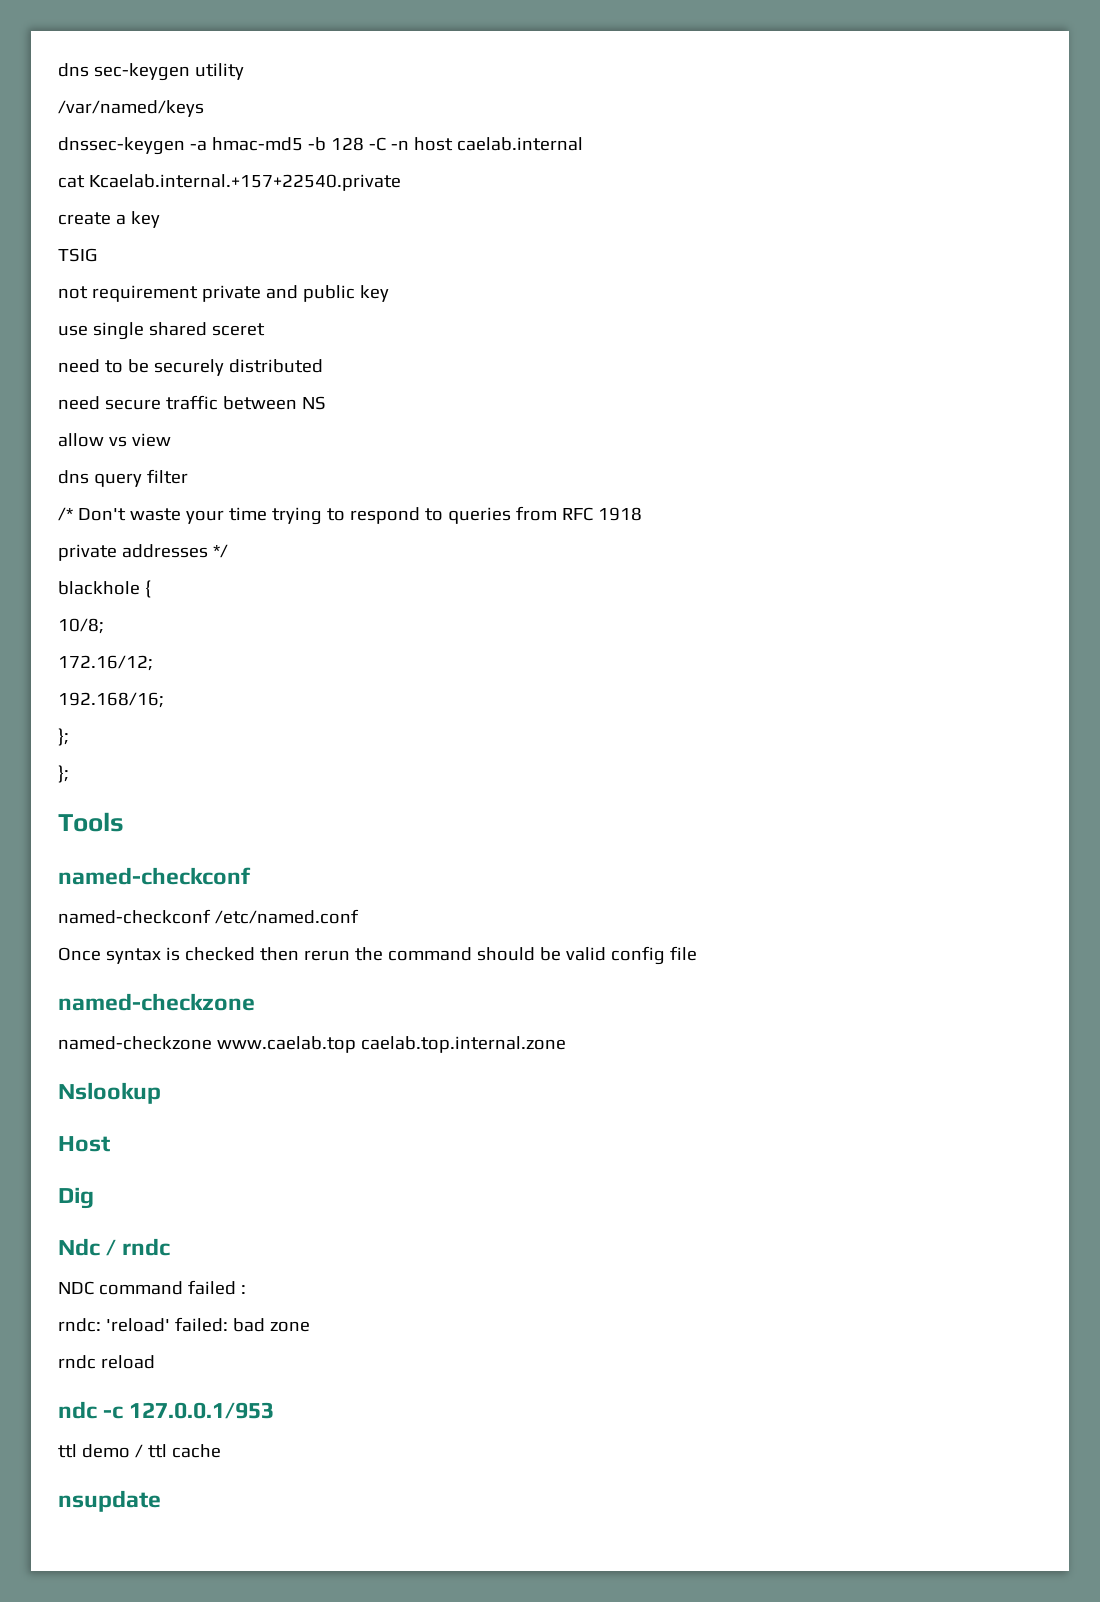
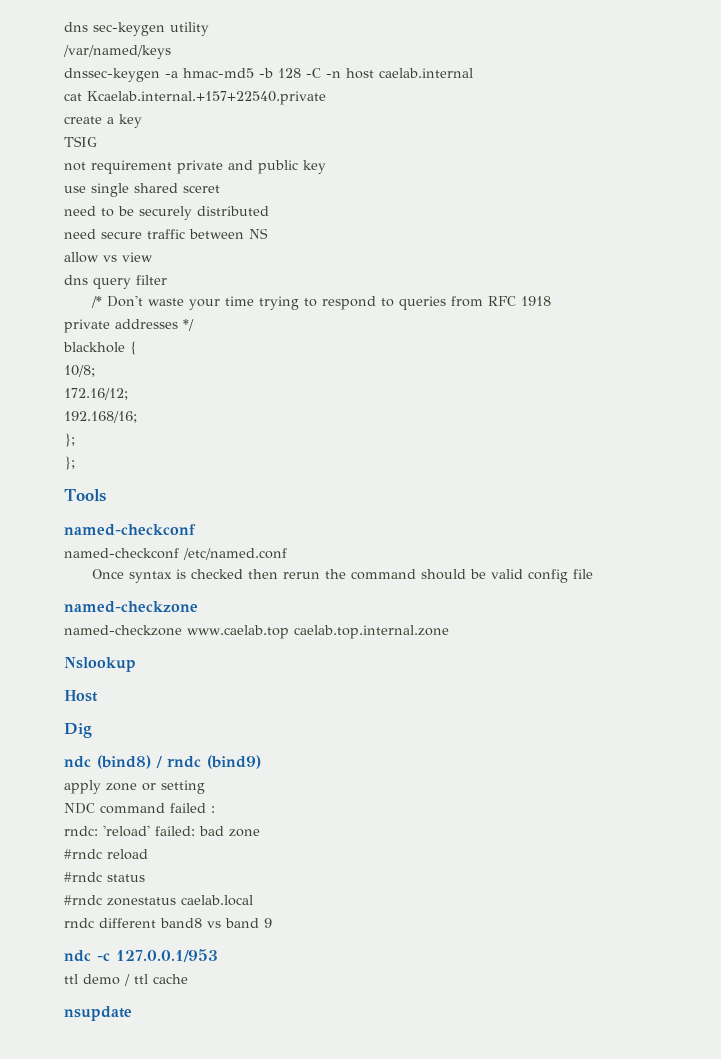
- Ndc / rndc
+ ndc (bind8) / rndc (bind9)
+ apply zone or setting
- rndc reload
+ #rndc reload
+ #rndc status
+ #rndc zonestatus caelab.local
+ rndc different band8 vs band 9

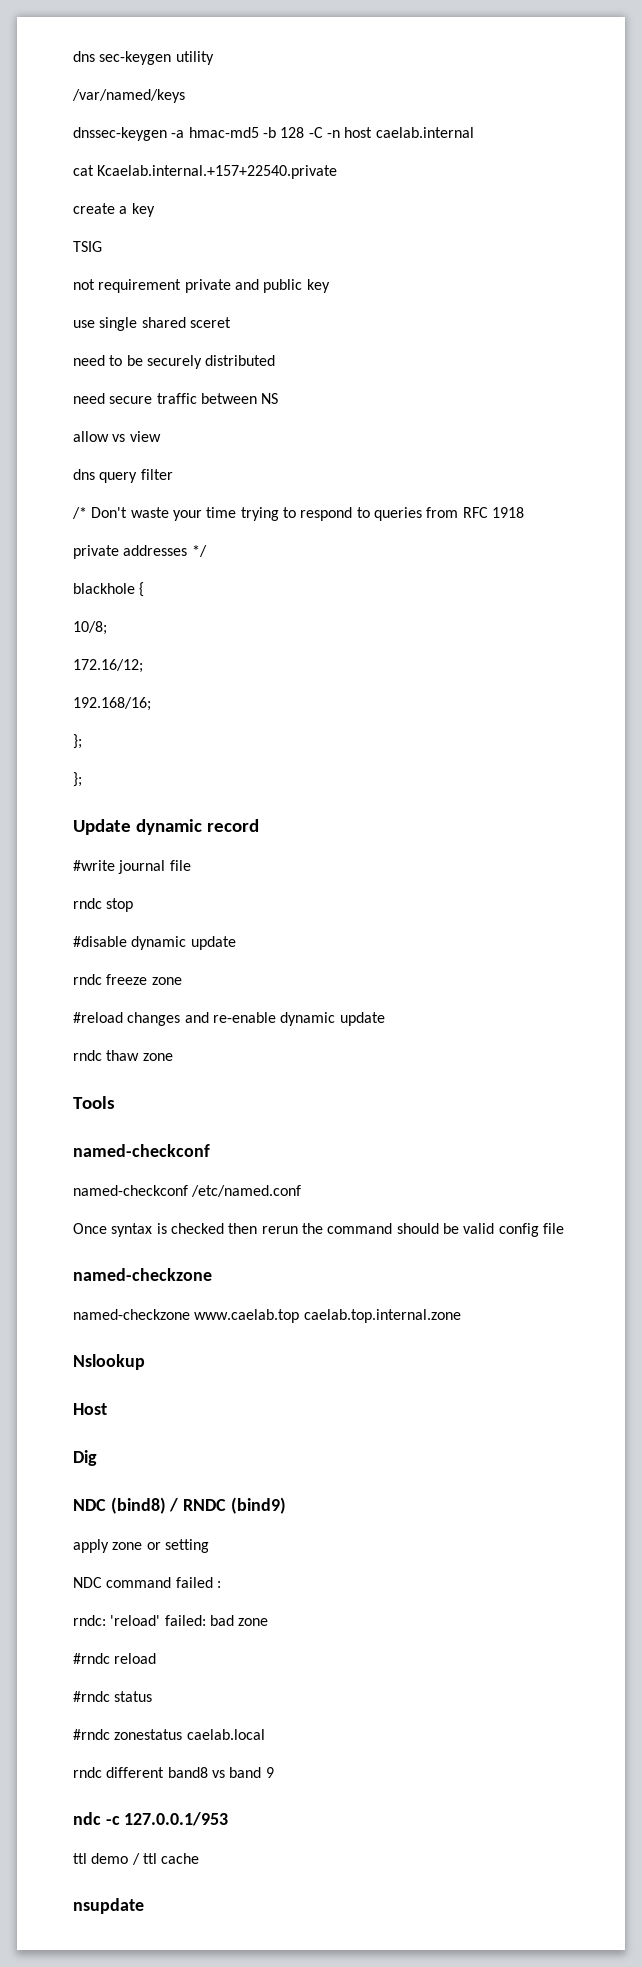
+ Update dynamic record
+ #write journal file
+ rndc stop
+ #disable dynamic update
+ rndc freeze zone
+ #reload changes and re-enable dynamic update
+ rndc thaw zone
- ndc (bind8) / rndc (bind9)
+ NDC (bind8) / RNDC (bind9)

